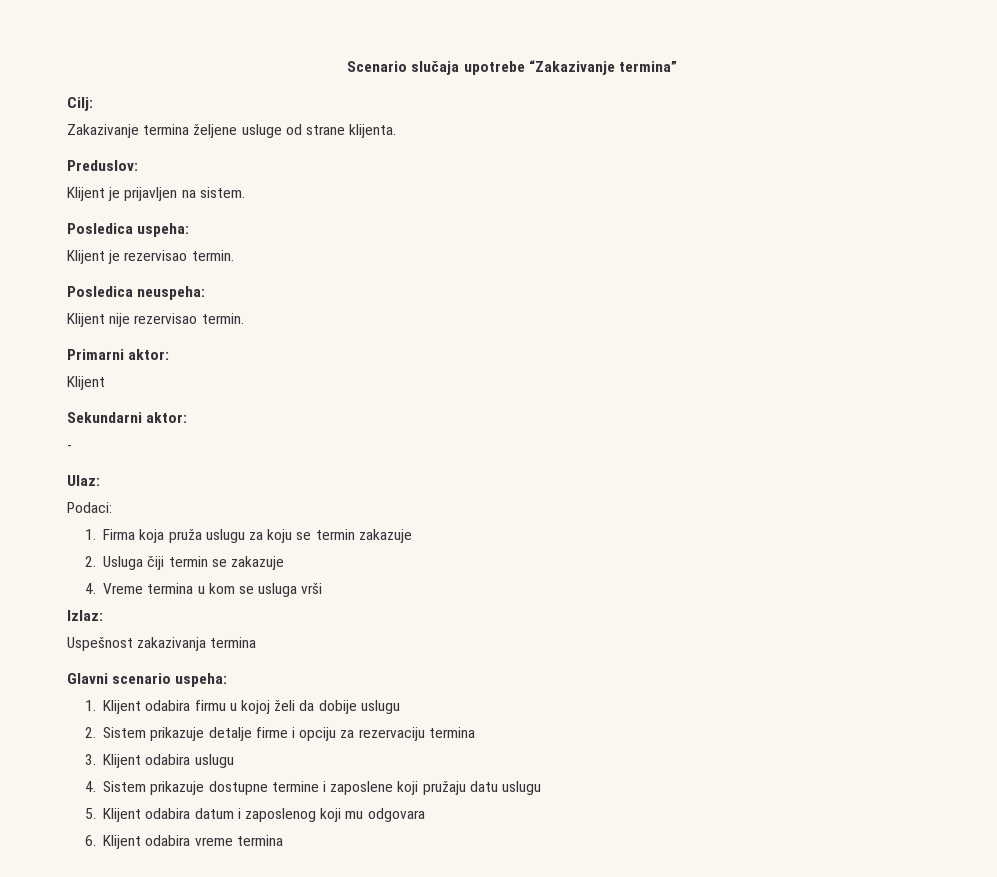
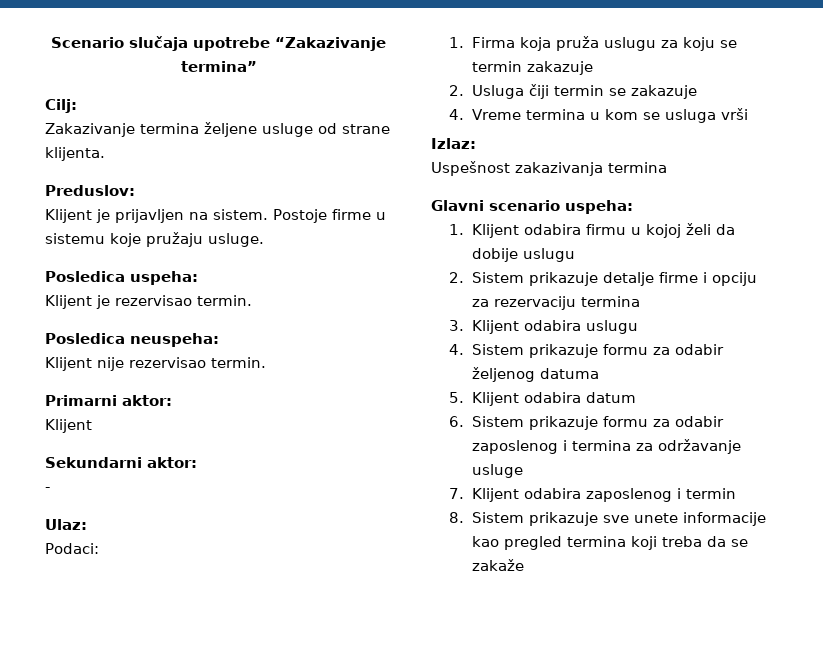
+ Postoje firme u sistemu koje pružaju usluge.
- 4. Sistem prikazuje dostupne termine i zaposlene koji pružaju datu uslugu
- 5. Klijent odabira datum i zaposlenog koji mu odgovara
- 6. Klijent odabira vreme termina
+ 4. Sistem prikazuje formu za odabir željenog datuma
+ 5. Klijent odabira datum
+ 6. Sistem prikazuje formu za odabir zaposlenog i termina za održavanje usluge
+ 7. Klijent odabira zaposlenog i termin
+ 8. Sistem prikazuje sve unete informacije kao pregled termina koji treba da se zakaže

